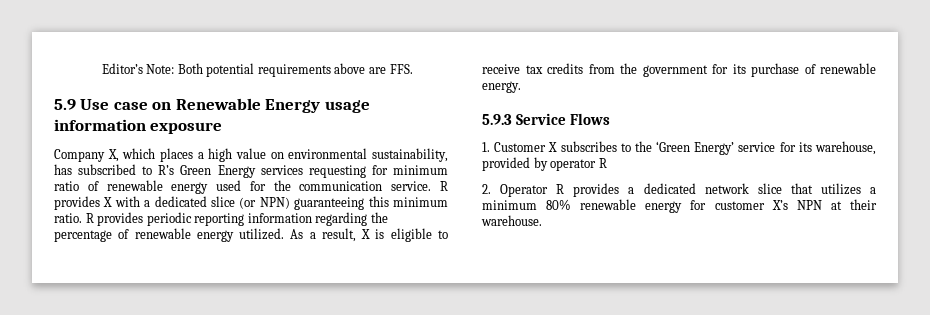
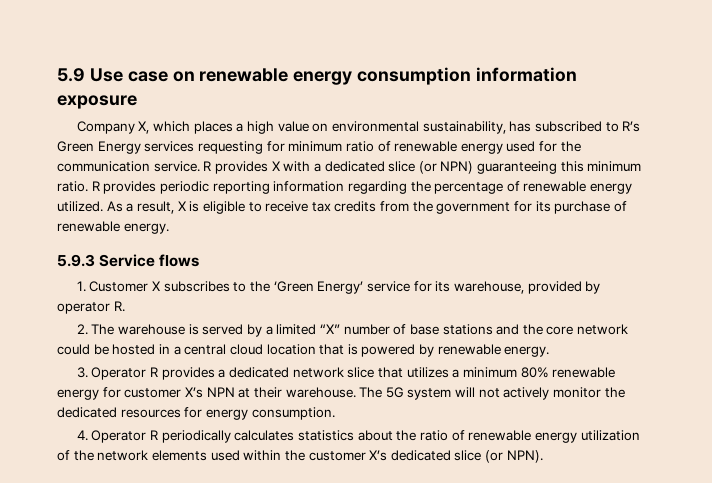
- Editor’s Note: Both potential requirements above are FFS.
- 5.9 Use case on Renewable Energy usage information exposure
+ 5.9 Use case on renewable energy consumption information exposure
- 5.9.3 Service Flows
+ 5.9.3 Service flows
- 1. Customer X subscribes to the ‘Green Energy’ service for its warehouse, provided by operator R
+ 1. Customer X subscribes to the ‘Green Energy’ service for its warehouse, provided by operator R.
- 2. Operator R provides a dedicated network slice that utilizes a minimum 80% renewable energy for customer X’s NPN at their warehouse.
+ 2. The warehouse is served by a limited “X” number of base stations and the core network could be hosted in a central cloud location that is powered by renewable energy.
+ 3. Operator R provides a dedicated network slice that utilizes a minimum 80% renewable energy for customer X’s NPN at their warehouse.
+ The 5G system will not actively monitor the dedicated resources for energy consumption.
+ 4. Operator R periodically calculates statistics about the ratio of renewable energy utilization of the network elements used within the customer X’s dedicated slice (or NPN).

